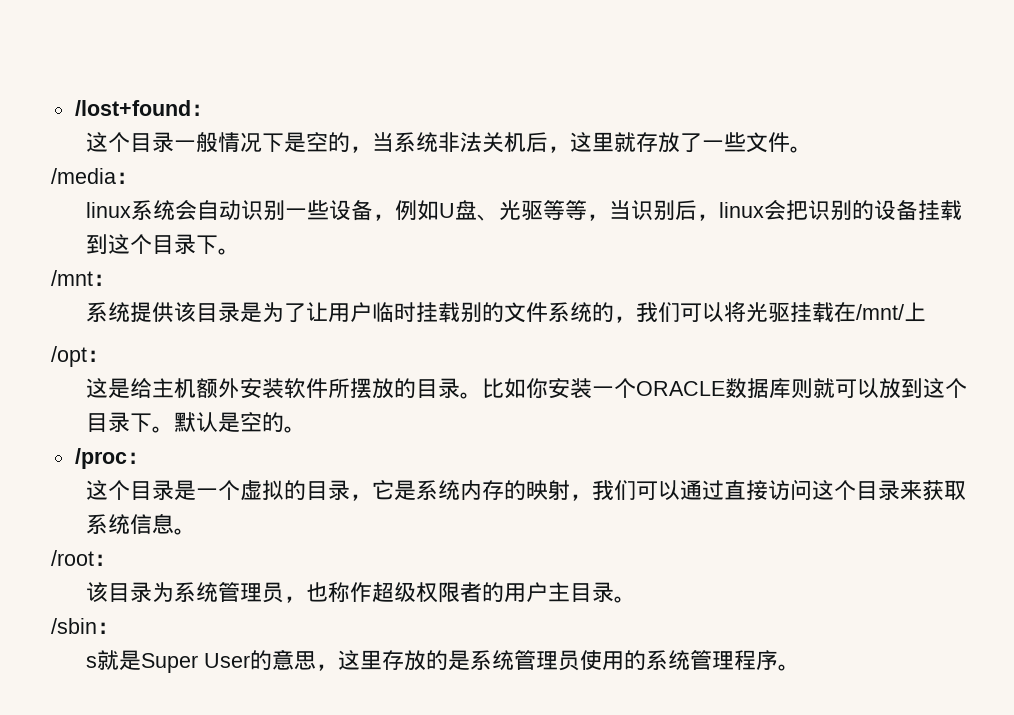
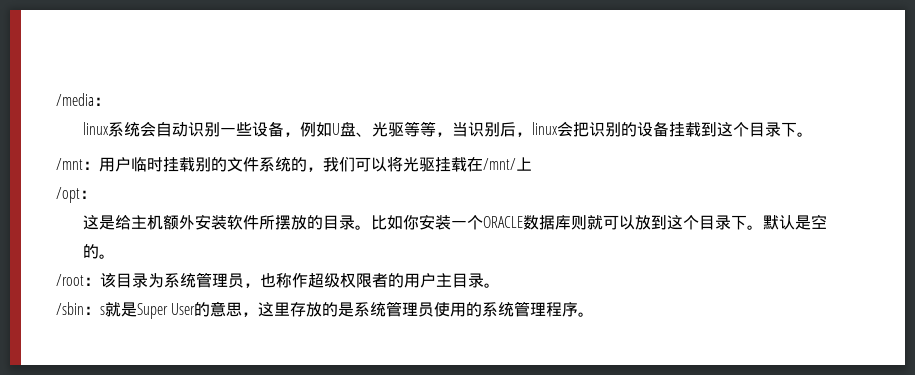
- /lost+found：
- 这个目录一般情况下是空的，当系统非法关机后，这里就存放了一些文件。
- /mnt：
- 系统提供该目录是为了让用户临时挂载别的文件系统的，我们可以将光驱挂载在/mnt/上
+ /mnt：用户临时挂载别的文件系统的，我们可以将光驱挂载在/mnt/上
- /proc：
- 这个目录是一个虚拟的目录，它是系统内存的映射，我们可以通过直接访问这个目录来获取系统信息。
- /root：
- 该目录为系统管理员，也称作超级权限者的用户主目录。
+ /root：该目录为系统管理员，也称作超级权限者的用户主目录。
- /sbin：
- s就是Super User的意思，这里存放的是系统管理员使用的系统管理程序。
+ /sbin：s就是Super User的意思，这里存放的是系统管理员使用的系统管理程序。

